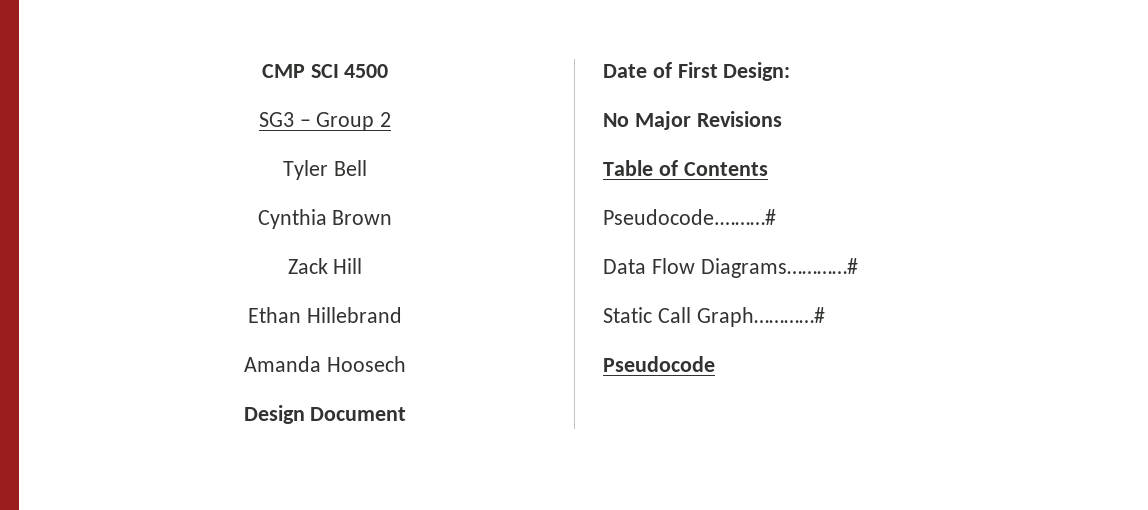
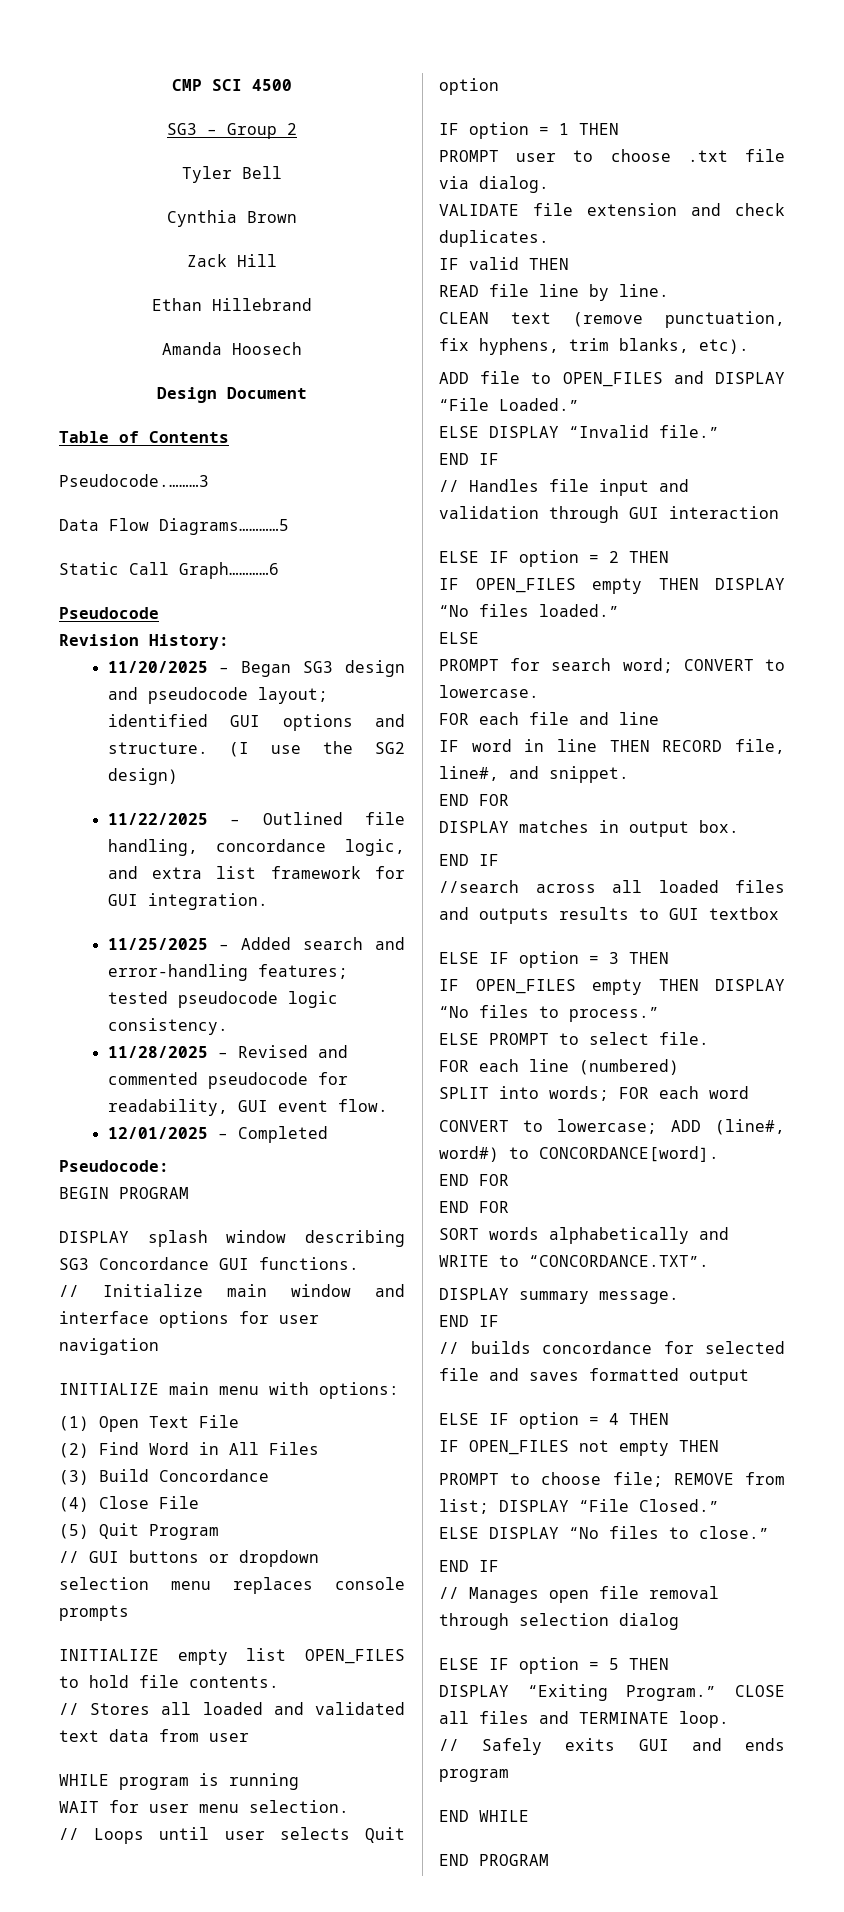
- Date of First Design:
- No Major Revisions
- Pseudocode.………#
+ Pseudocode.………3
- Data Flow Diagrams…………#
+ Data Flow Diagrams…………5
- Static Call Graph…………#
+ Static Call Graph…………6
+ Revision History:
+ 11/20/2025 – Began SG3 design and pseudocode layout; identified GUI options and structure. (I use the SG2 design)
+ 11/22/2025 – Outlined file handling, concordance logic, and extra list framework for GUI integration.
+ 11/25/2025 – Added search and error-handling features; tested pseudocode logic consistency.
+ 11/28/2025 – Revised and commented pseudocode for readability, GUI event flow.
+ 12/01/2025 – Completed
+ Pseudocode:
+ BEGIN PROGRAM
+ DISPLAY splash window describing SG3 Concordance GUI functions.
+ // Initialize main window and interface options for user navigation
+ INITIALIZE main menu with options:
+ (1) Open Text File
+ (2) Find Word in All Files
+ (3) Build Concordance
+ (4) Close File
+ (5) Quit Program
+ // GUI buttons or dropdown selection menu replaces console prompts
+ INITIALIZE empty list OPEN_FILES to hold file contents.
+ // Stores all loaded and validated text data from user
+ WHILE program is running
+ WAIT for user menu selection.
+ // Loops until user selects Quit option
+ IF option = 1 THEN
+ PROMPT user to choose .txt file via dialog.
+ VALIDATE file extension and check duplicates.
+ IF valid THEN
+ READ file line by line.
+ CLEAN text (remove punctuation, fix hyphens, trim blanks, etc).
+ ADD file to OPEN_FILES and DISPLAY “File Loaded.”
+ ELSE DISPLAY “Invalid file.”
+ END IF
+ // Handles file input and validation through GUI interaction
+ ELSE IF option = 2 THEN
+ IF OPEN_FILES empty THEN DISPLAY “No files loaded.”
+ ELSE
+ PROMPT for search word; CONVERT to lowercase.
+ FOR each file and line
+ IF word in line THEN RECORD file, line#, and snippet.
+ END FOR
+ DISPLAY matches in output box.
+ END IF
+ //search across all loaded files and outputs results to GUI textbox
+ ELSE IF option = 3 THEN
+ IF OPEN_FILES empty THEN DISPLAY “No files to process.”
+ ELSE PROMPT to select file.
+ FOR each line (numbered)
+ SPLIT into words; FOR each word
+ CONVERT to lowercase; ADD (line#, word#) to CONCORDANCE[word].
+ END FOR
+ END FOR
+ SORT words alphabetically and WRITE to “CONCORDANCE.TXT”.
+ DISPLAY summary message.
+ END IF
+ // builds concordance for selected file and saves formatted output
+ ELSE IF option = 4 THEN
+ IF OPEN_FILES not empty THEN
+ PROMPT to choose file; REMOVE from list; DISPLAY “File Closed.”
+ ELSE DISPLAY “No files to close.”
+ END IF
+ // Manages open file removal through selection dialog
+ ELSE IF option = 5 THEN
+ DISPLAY “Exiting Program.” CLOSE all files and TERMINATE loop.
+ // Safely exits GUI and ends program
+ END WHILE
+ END PROGRAM

